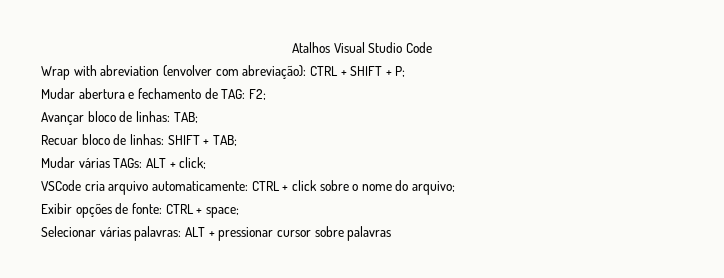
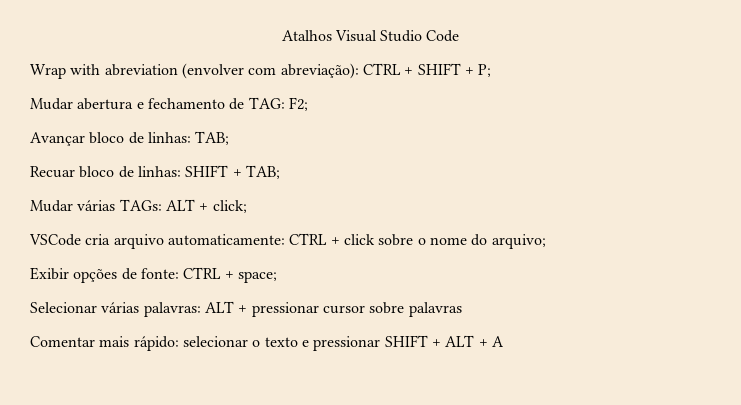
+ Comentar mais rápido: selecionar o texto e pressionar SHIFT + ALT + A

